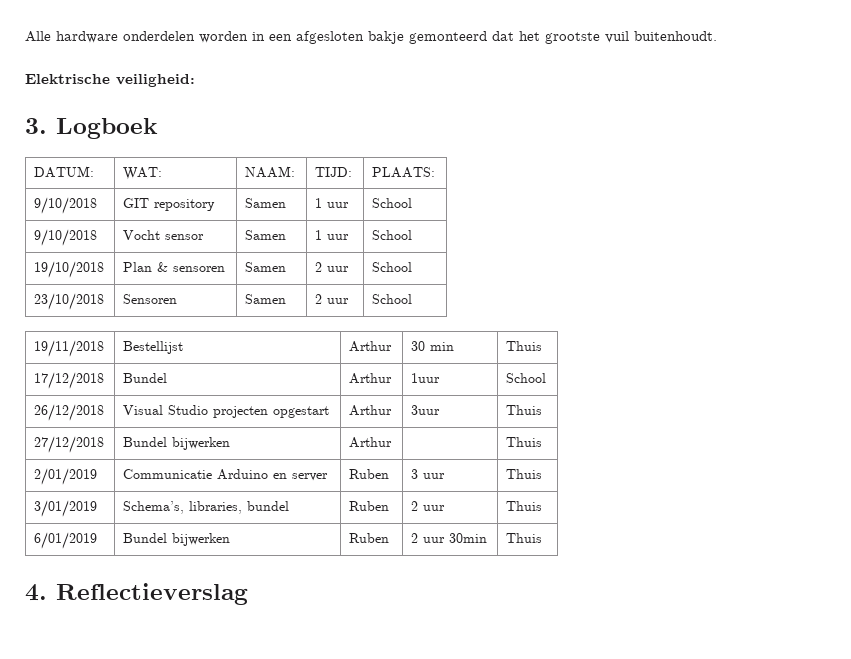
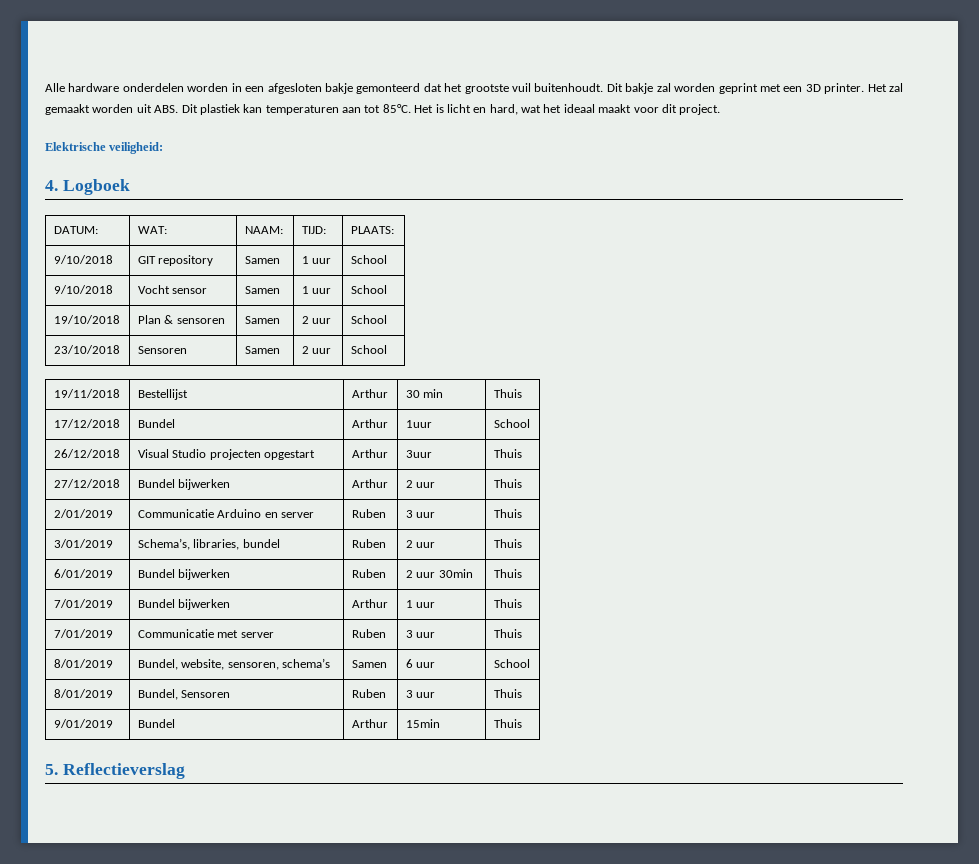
+ Dit bakje zal worden geprint met een 3D printer. Het zal gemaakt worden uit ABS. Dit plastiek kan temperaturen aan tot 85°C. Het is licht en hard, wat het ideaal maakt voor dit project.
- 3. Logboek
+ 4. Logboek
- 27/12/2018 | Bundel bijwerken | Arthur | | Thuis
+ 27/12/2018 | Bundel bijwerken | Arthur | 2 uur | Thuis
- 4. Reflectieverslag
+ 7/01/2019 | Bundel bijwerken | Arthur | 1 uur | Thuis
+ 7/01/2019 | Communicatie met server | Ruben | 3 uur | Thuis
+ 8/01/2019 | Bundel, website, sensoren, schema’s | Samen | 6 uur | School
+ 8/01/2019 | Bundel, Sensoren | Ruben | 3 uur | Thuis
+ 9/01/2019 | Bundel | Arthur | 15min | Thuis
+ 5. Reflectieverslag

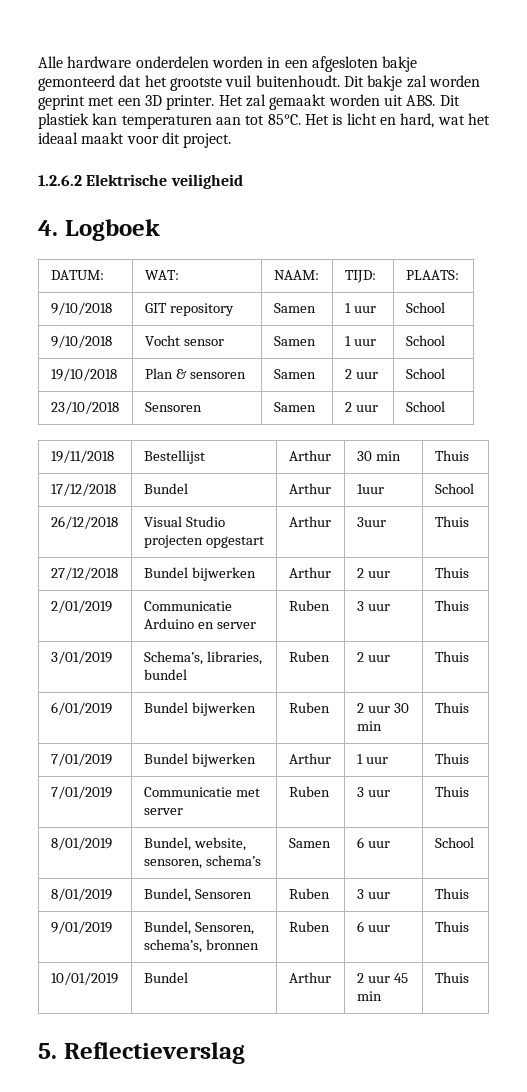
- Elektrische veiligheid:
+ 1.2.6.2 Elektrische veiligheid
- 6/01/2019 | Bundel bijwerken | Ruben | 2 uur 30min | Thuis
+ 6/01/2019 | Bundel bijwerken | Ruben | 2 uur 30 min | Thuis
- 9/01/2019 | Bundel | Arthur | 15min | Thuis
+ 9/01/2019 | Bundel, Sensoren, schema’s, bronnen | Ruben | 6 uur | Thuis
+ 10/01/2019 | Bundel | Arthur | 2 uur 45 min | Thuis

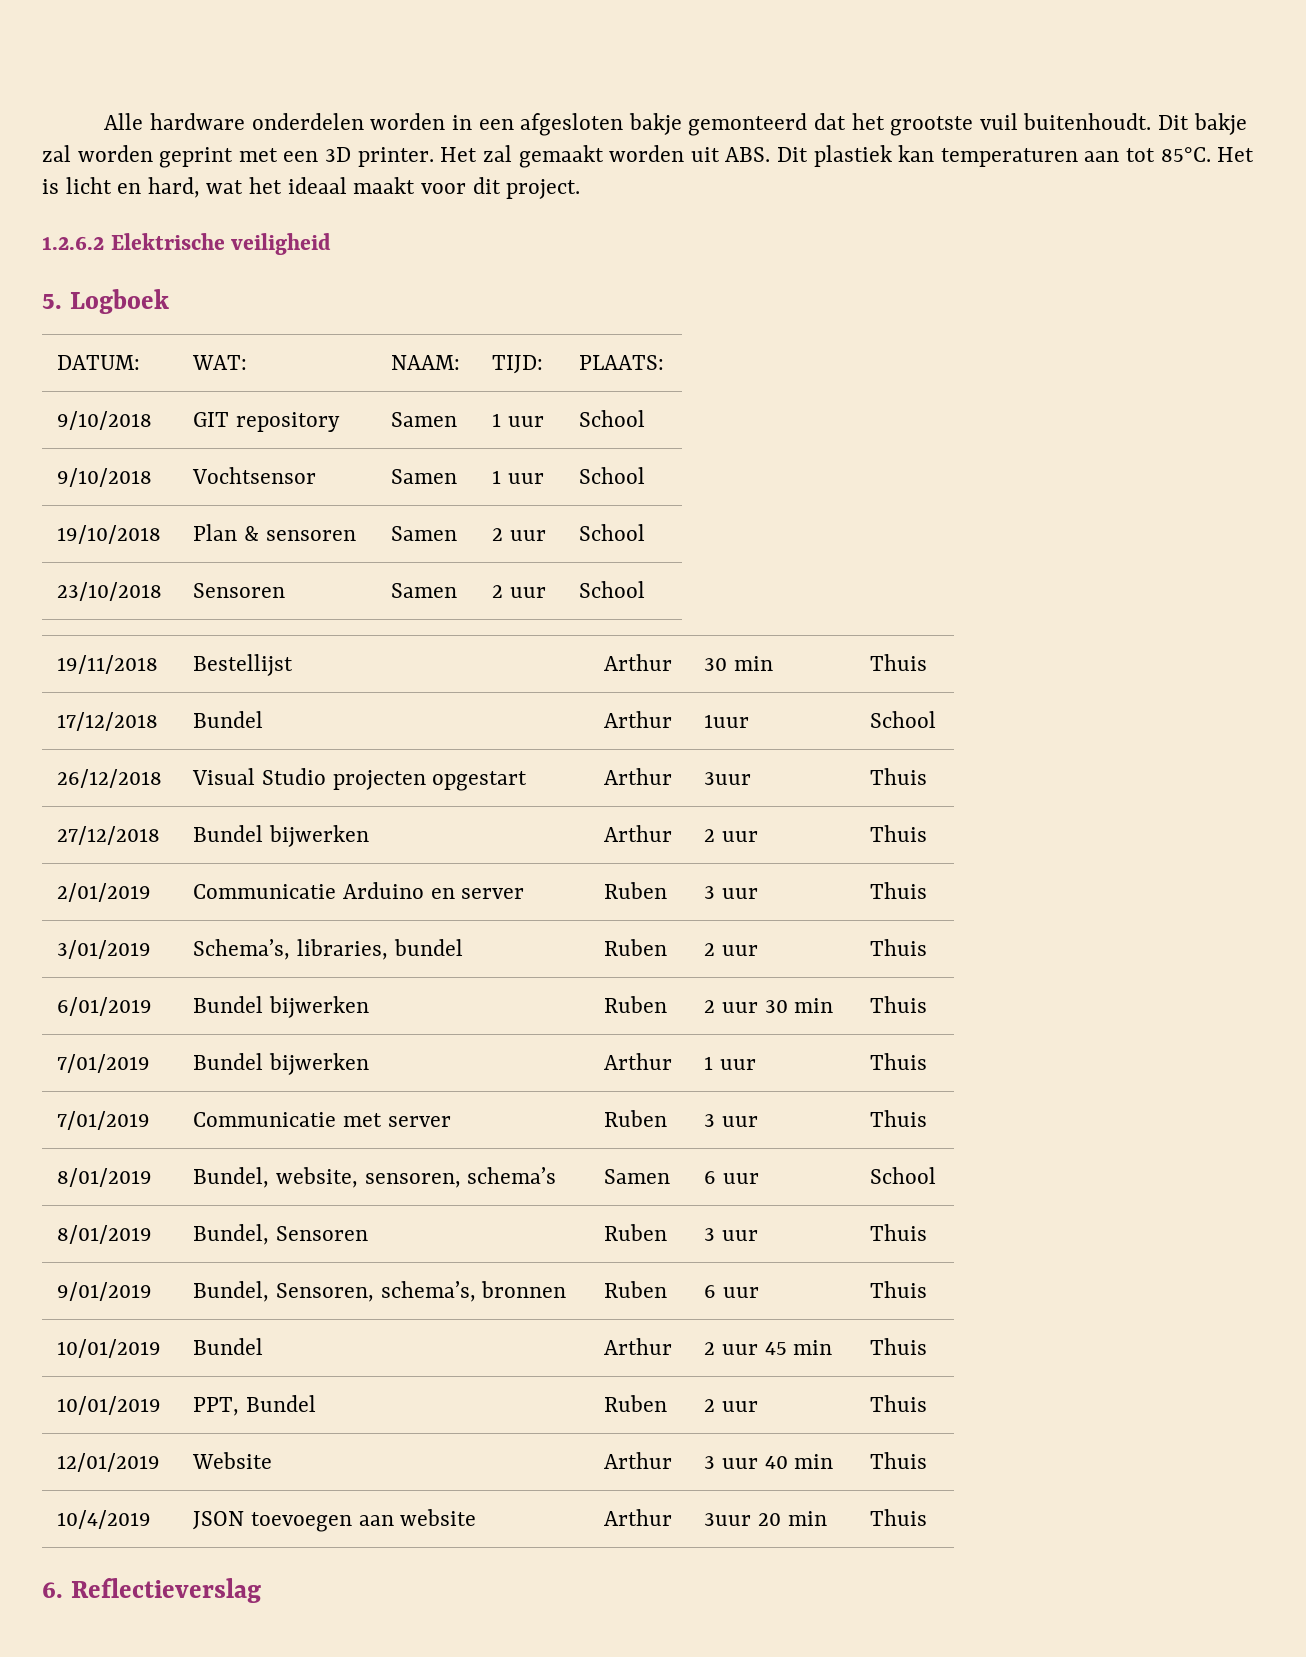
- 4. Logboek
+ 5. Logboek
- 9/10/2018 | Vocht sensor | Samen | 1 uur | School
+ 9/10/2018 | Vochtsensor | Samen | 1 uur | School
- 5. Reflectieverslag
+ 10/01/2019 | PPT, Bundel | Ruben | 2 uur | Thuis
+ 12/01/2019 | Website | Arthur | 3 uur 40 min | Thuis
+ 10/4/2019 | JSON toevoegen aan website | Arthur | 3uur 20 min | Thuis
+ 6. Reflectieverslag

